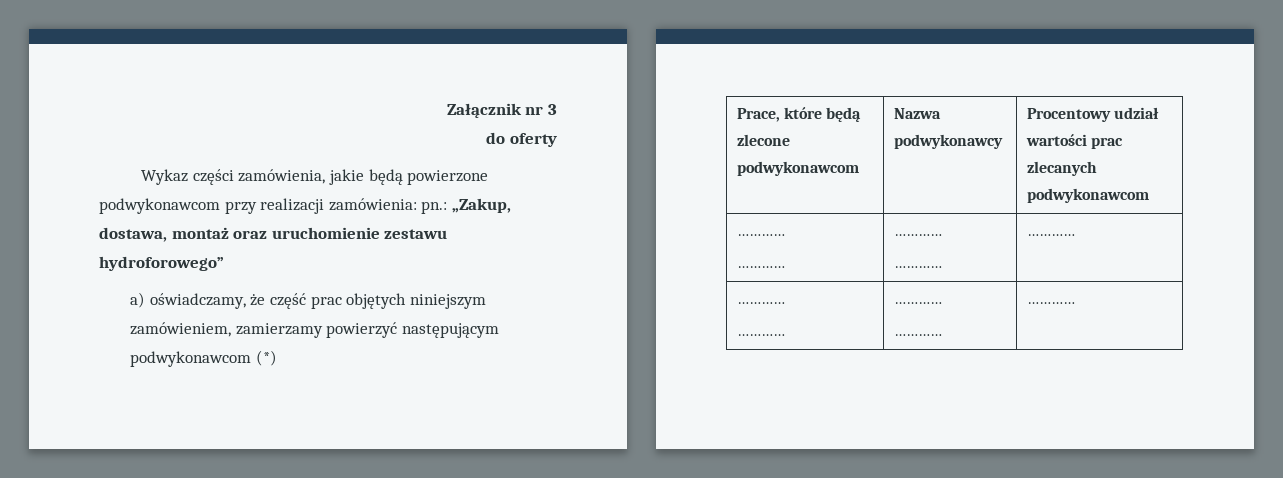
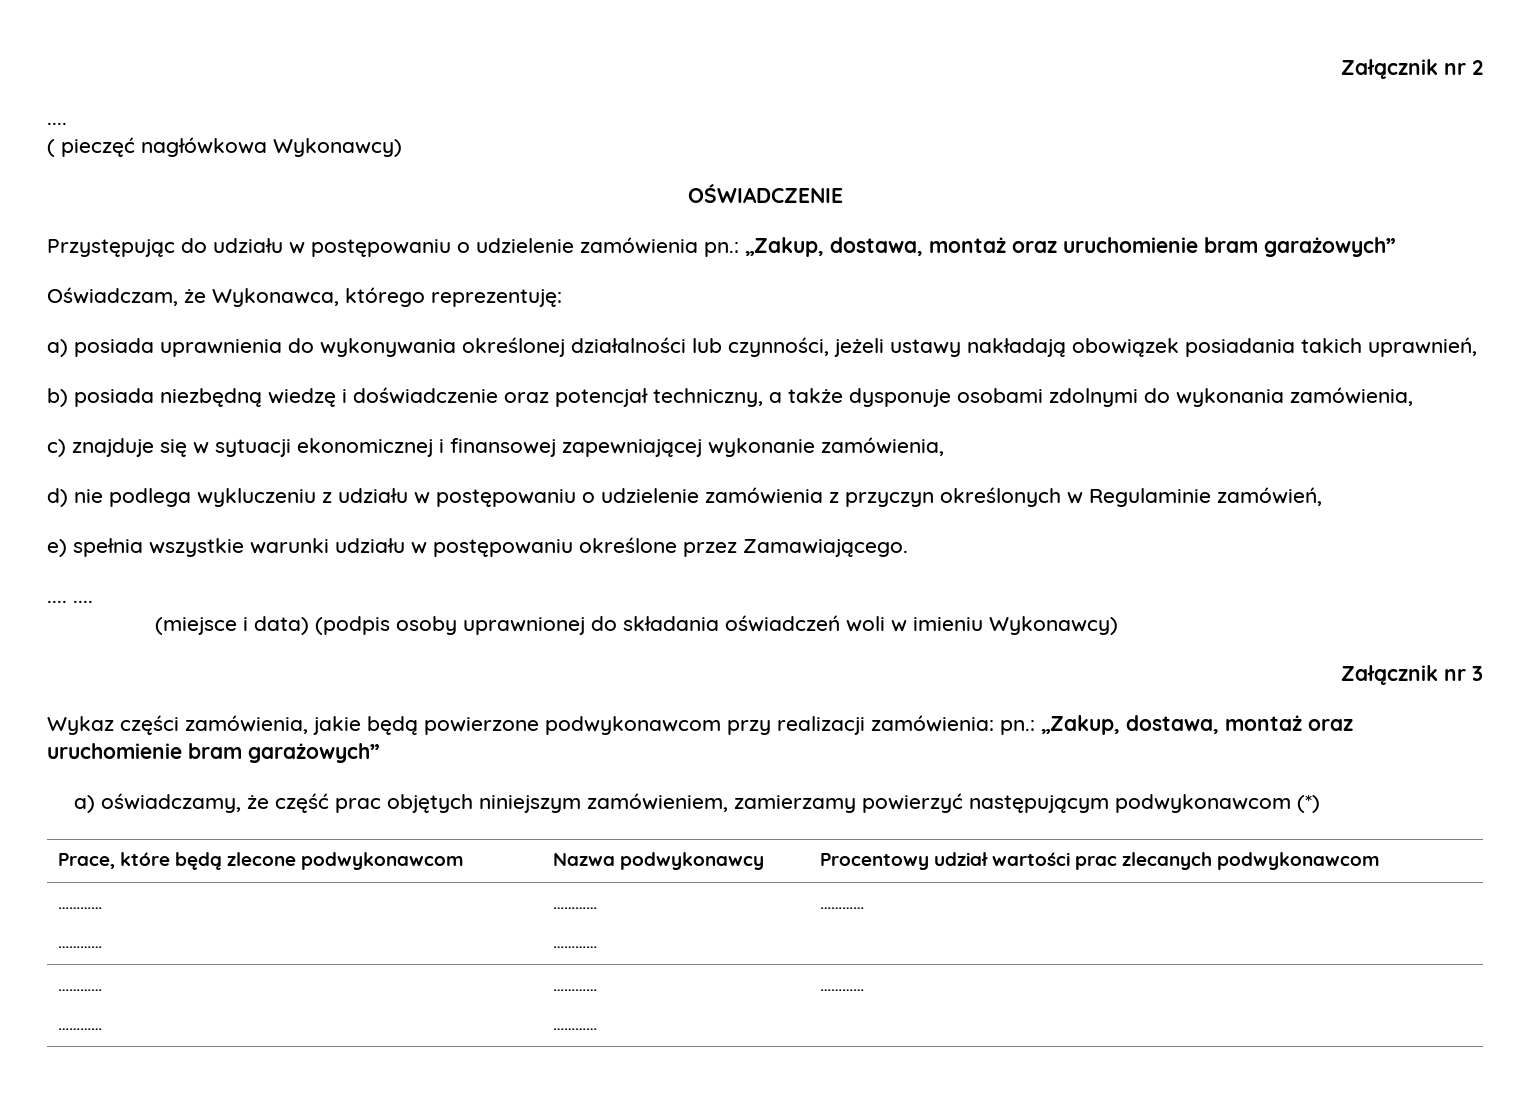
+ Załącznik nr 2
+ ....
+ ( pieczęć nagłówkowa Wykonawcy)
+ OŚWIADCZENIE
+ Przystępując do udziału w postępowaniu o udzielenie zamówienia pn.: „Zakup, dostawa, montaż oraz uruchomienie bram garażowych”
+ Oświadczam, że Wykonawca, którego reprezentuję:
+ a) posiada uprawnienia do wykonywania określonej działalności lub czynności, jeżeli ustawy nakładają obowiązek posiadania takich uprawnień,
+ b) posiada niezbędną wiedzę i doświadczenie oraz potencjał techniczny, a także dysponuje osobami zdolnymi do wykonania zamówienia,
+ c) znajduje się w sytuacji ekonomicznej i finansowej zapewniającej wykonanie zamówienia,
+ d) nie podlega wykluczeniu z udziału w postępowaniu o udzielenie zamówienia z przyczyn określonych w Regulaminie zamówień,
+ e) spełnia wszystkie warunki udziału w postępowaniu określone przez Zamawiającego.
+ .... ....
+ (miejsce i data) (podpis osoby uprawnionej do składania oświadczeń woli w imieniu Wykonawcy)
- do oferty
- Wykaz części zamówienia, jakie będą powierzone podwykonawcom przy realizacji zamówienia: pn.: „Zakup, dostawa, montaż oraz uruchomienie zestawu hydroforowego”
+ Wykaz części zamówienia, jakie będą powierzone podwykonawcom przy realizacji zamówienia: pn.: „Zakup, dostawa, montaż oraz uruchomienie bram garażowych”

